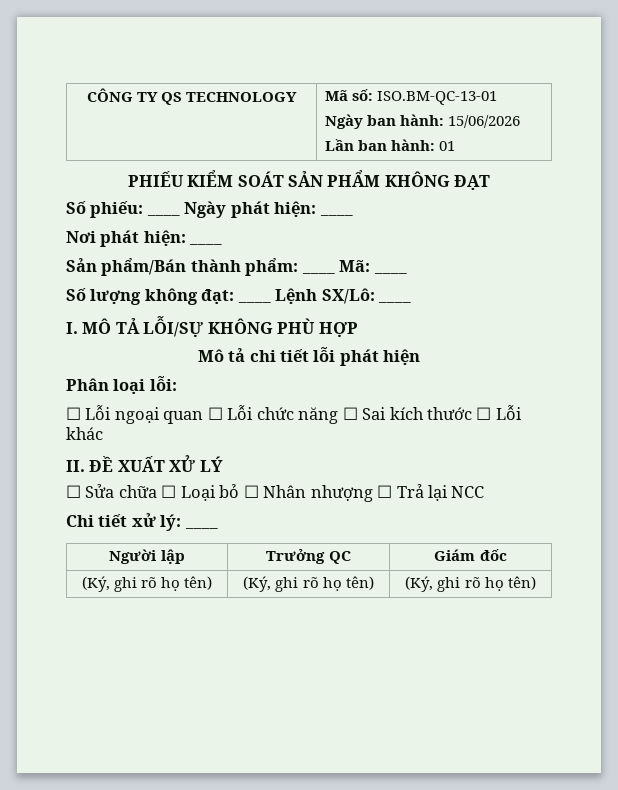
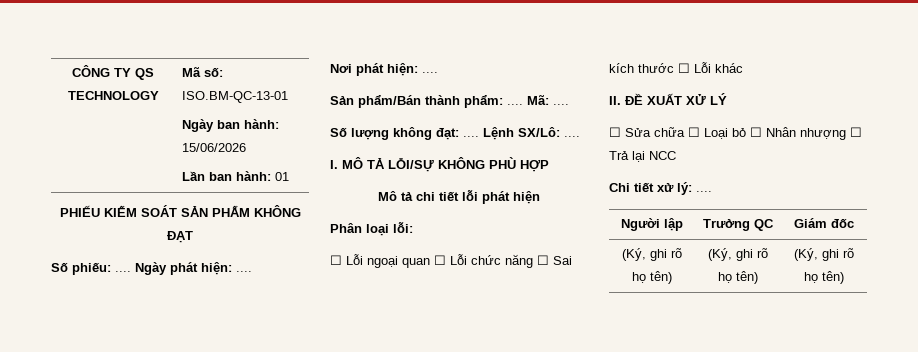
- Số phiếu: ____ Ngày phát hiện: ____
+ Số phiếu: .... Ngày phát hiện: ....
- Nơi phát hiện: ____
+ Nơi phát hiện: ....
- Sản phẩm/Bán thành phẩm: ____ Mã: ____
+ Sản phẩm/Bán thành phẩm: .... Mã: ....
- Số lượng không đạt: ____ Lệnh SX/Lô: ____
+ Số lượng không đạt: .... Lệnh SX/Lô: ....
- Chi tiết xử lý: ____
+ Chi tiết xử lý: ....

